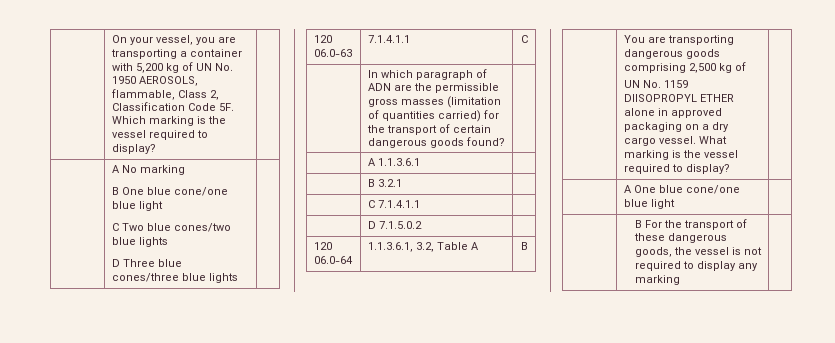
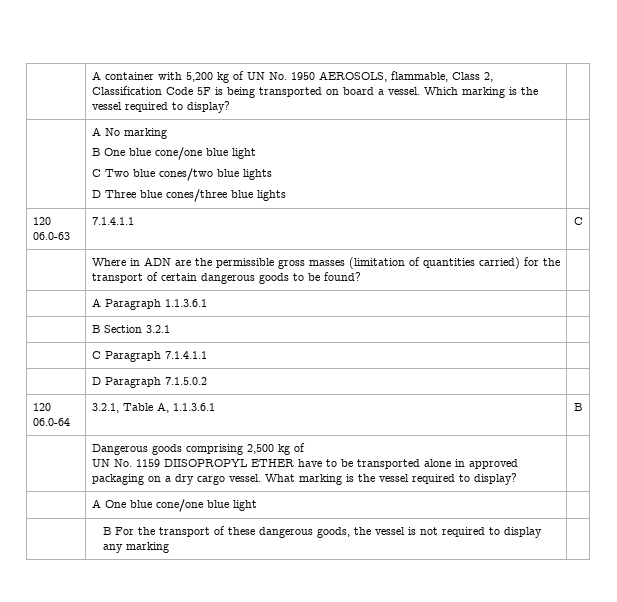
- | On your vessel, you are transporting a container with 5,200 kg of UN No. 1950 AEROSOLS, flammable, Class 2, Classification Code 5F. Which marking is the vessel required to display? |
+ | A container with 5,200 kg of UN No. 1950 AEROSOLS, flammable, Class 2, Classification Code 5F is being transported on board a vessel. Which marking is the vessel required to display? |
- | In which paragraph of ADN are the permissible gross masses (limitation of quantities carried) for the transport of certain dangerous goods found? |
+ | Where in ADN are the permissible gross masses (limitation of quantities carried) for the transport of certain dangerous goods to be found? |
- | A 1.1.3.6.1 |
+ | A Paragraph 1.1.3.6.1 |
- | B 3.2.1 |
+ | B Section 3.2.1 |
- | C 7.1.4.1.1 |
+ | C Paragraph 7.1.4.1.1 |
- | D 7.1.5.0.2 |
+ | D Paragraph 7.1.5.0.2 |
- 120 06.0-64 | 1.1.3.6.1, 3.2, Table A | B
- | You are transporting dangerous goods comprising 2,500 kg of
- UN No. 1159 DIISOPROPYL ETHER alone in approved packaging on a dry cargo vessel. What marking is the vessel required to display? |
+ 120 06.0-64 | 3.2.1, Table A, 1.1.3.6.1 | B
+ | Dangerous goods comprising 2,500 kg of
+ UN No. 1159 DIISOPROPYL ETHER have to be transported alone in approved packaging on a dry cargo vessel. What marking is the vessel required to display? |

